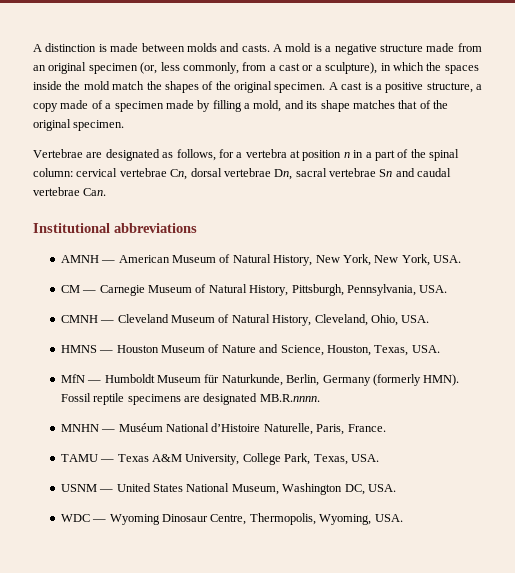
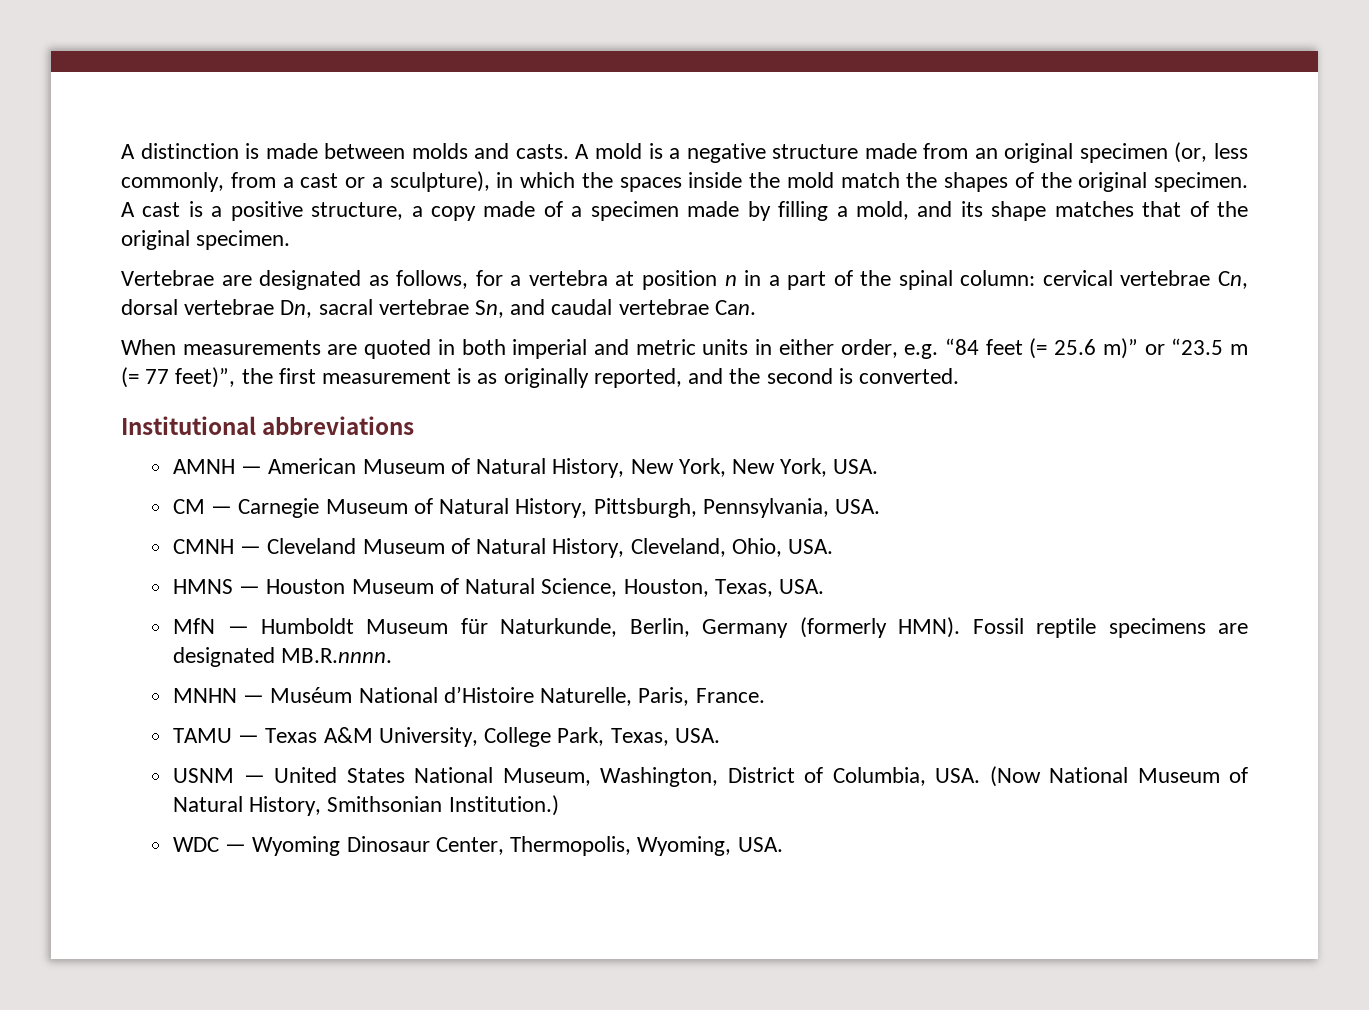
- Vertebrae are designated as follows, for a vertebra at position n in a part of the spinal column: cervical vertebrae Cn, dorsal vertebrae Dn, sacral vertebrae Sn and caudal vertebrae Can.
+ Vertebrae are designated as follows, for a vertebra at position n in a part of the spinal column: cervical vertebrae Cn, dorsal vertebrae Dn, sacral vertebrae Sn, and caudal vertebrae Can.
+ When measurements are quoted in both imperial and metric units in either order, e.g. “84 feet (= 25.6 m)” or “23.5 m (= 77 feet)”, the first measurement is as originally reported, and the second is converted.
- HMNS — Houston Museum of Nature and Science, Houston, Texas, USA.
+ HMNS — Houston Museum of Natural Science, Houston, Texas, USA.
- USNM — United States National Museum, Washington DC, USA.
+ USNM — United States National Museum, Washington, District of Columbia, USA. (Now National Museum of Natural History, Smithsonian Institution.)
- WDC — Wyoming Dinosaur Centre, Thermopolis, Wyoming, USA.
+ WDC — Wyoming Dinosaur Center, Thermopolis, Wyoming, USA.

